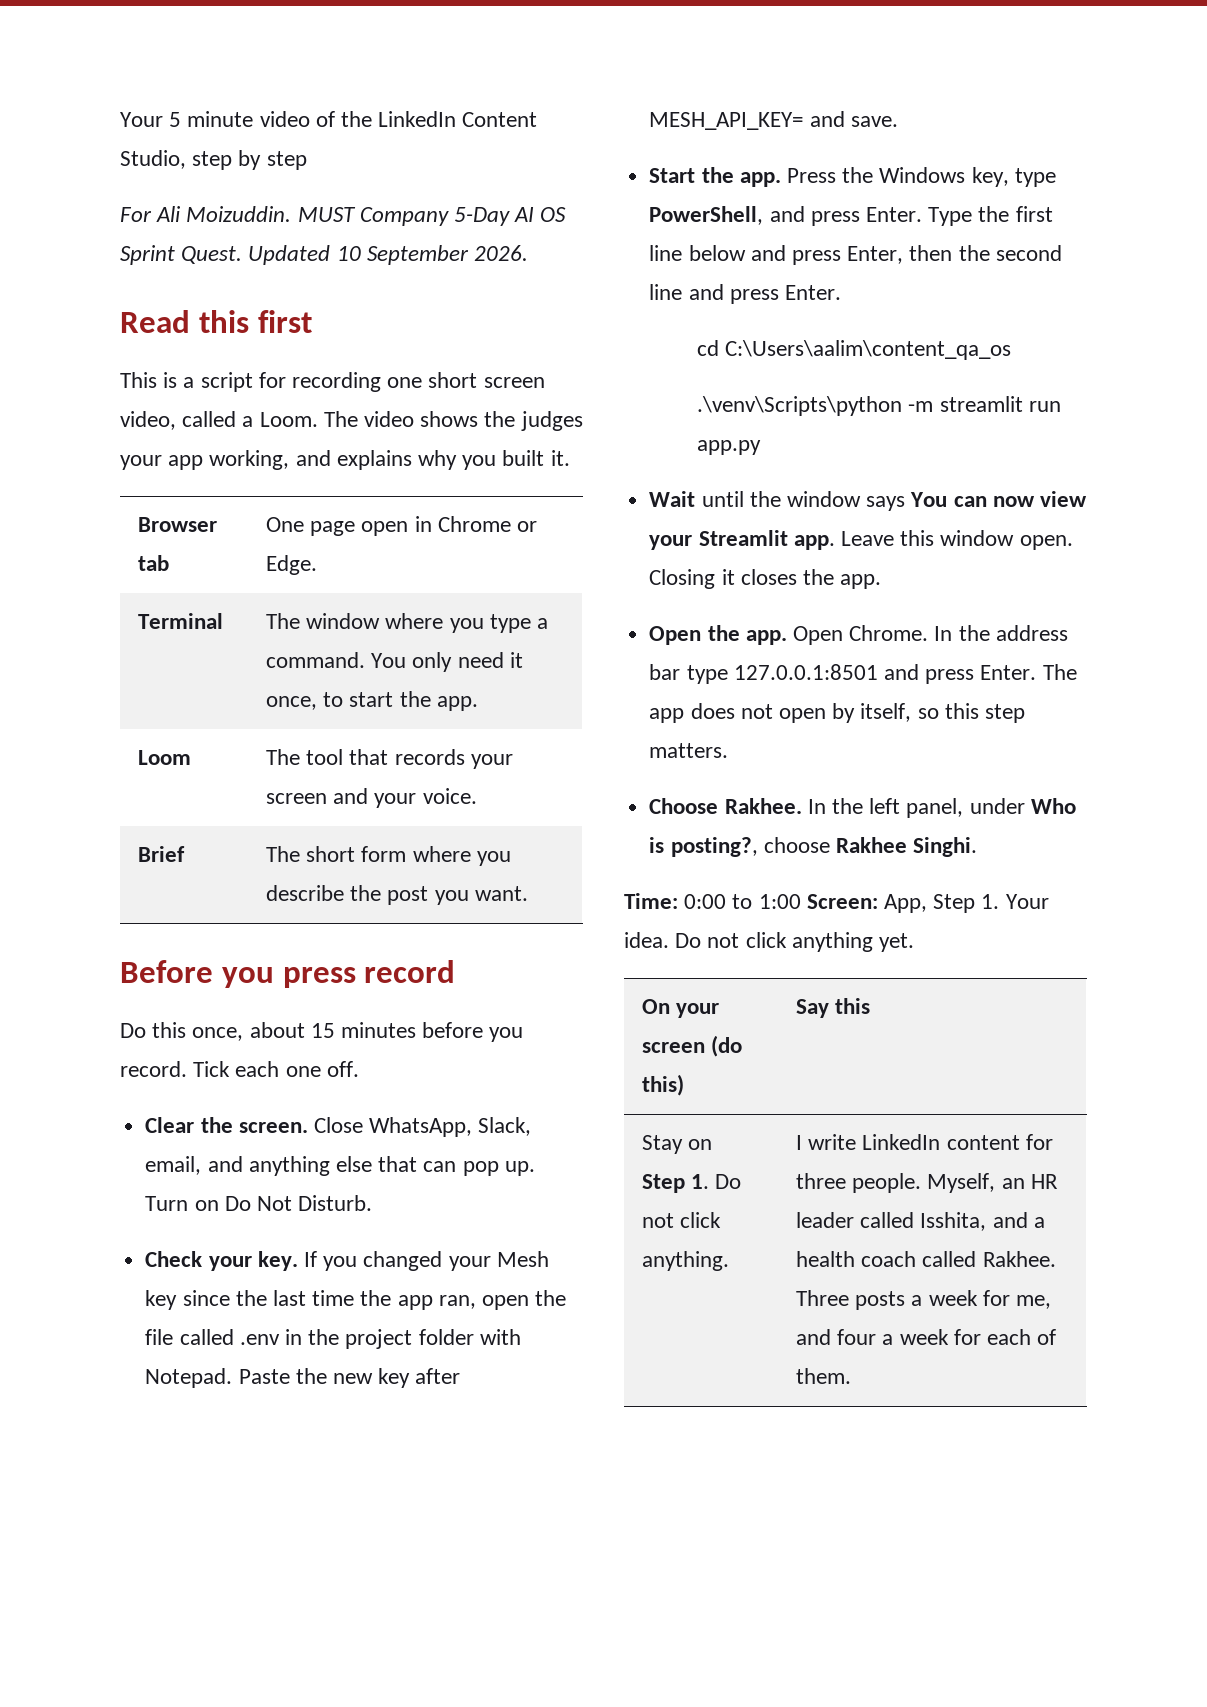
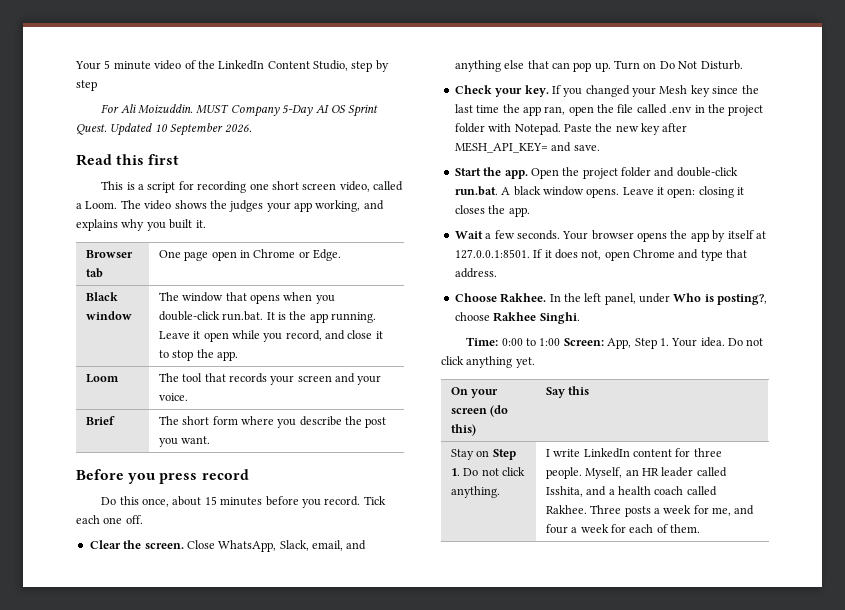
- Terminal | The window where you type a command. You only need it once, to start the app.
+ Black window | The window that opens when you double-click run.bat. It is the app running. Leave it open while you record, and close it to stop the app.
- Press the Windows key, type PowerShell, and press Enter. Type the first line below and press Enter, then the second line and press Enter.
- cd C:\Users\aalim\content_qa_os
- .\venv\Scripts\python -m streamlit run app.py
- Wait until the window says You can now view your Streamlit app. Leave this window open. Closing it closes the app.
- Open the app. Open Chrome. In the address bar type 127.0.0.1:8501 and press Enter. The app does not open by itself, so this step matters.
+ Open the project folder and double-click run.bat. A black window opens. Leave it open: closing it closes the app.
+ Wait a few seconds. Your browser opens the app by itself at 127.0.0.1:8501. If it does not, open Chrome and type that address.

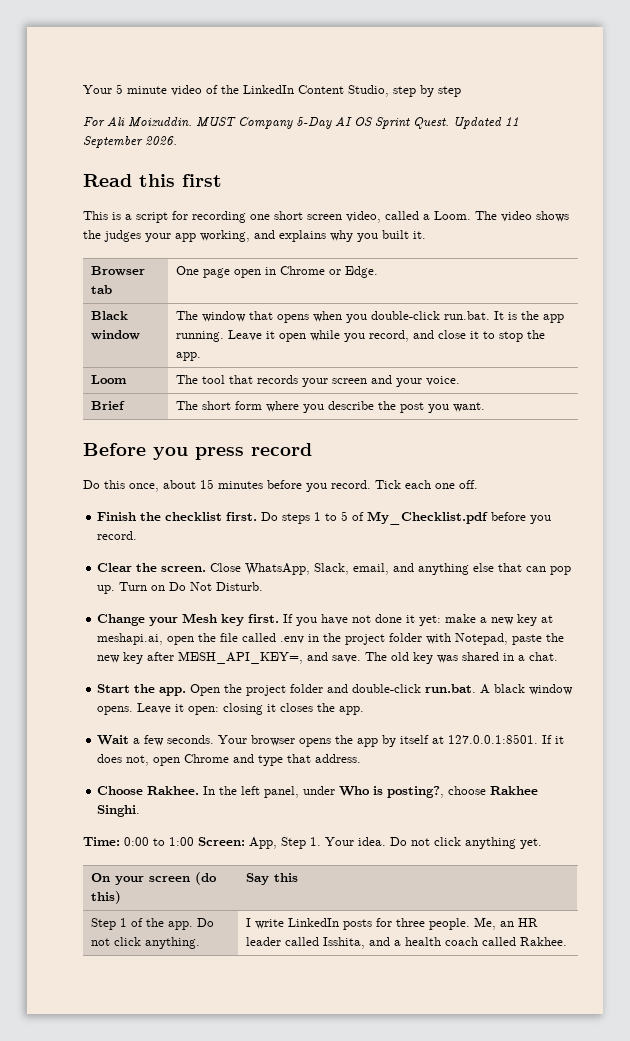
- Updated 10 September 2026.
+ Updated 11 September 2026.
+ Finish the checklist first. Do steps 1 to 5 of My_Checklist.pdf before you record.
- Check your key. If you changed your Mesh key since the last time the app ran, open the file called .env in the project folder with Notepad. Paste the new key after MESH_API_KEY= and save.
+ Change your Mesh key first. If you have not done it yet: make a new key at meshapi.ai, open the file called .env in the project folder with Notepad, paste the new key after MESH_API_KEY=, and save. The old key was shared in a chat.
- Stay on Step 1. Do not click anything.
+ Step 1 of the app. Do not click anything.
- I write LinkedIn content for three people.
+ I write LinkedIn posts for three people.
- Myself, an HR leader called Isshita, and a health coach called Rakhee. Three posts a week for me, and four a week for each of them.
+ Me, an HR leader called Isshita, and a health coach called Rakhee.

